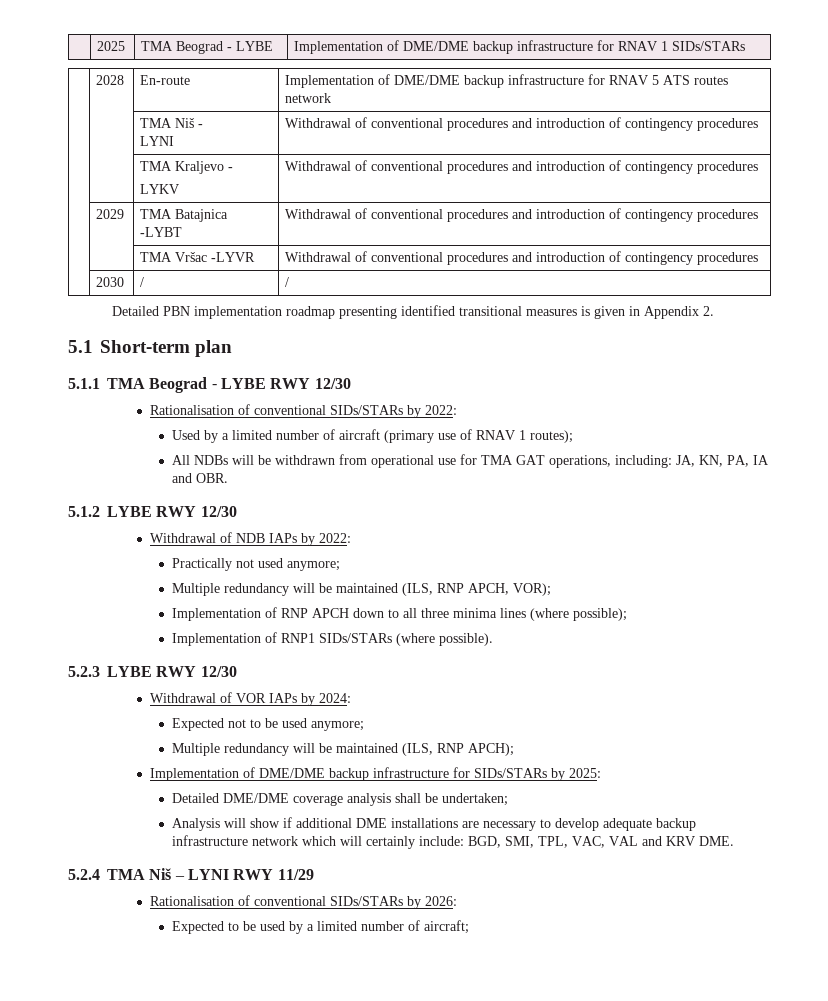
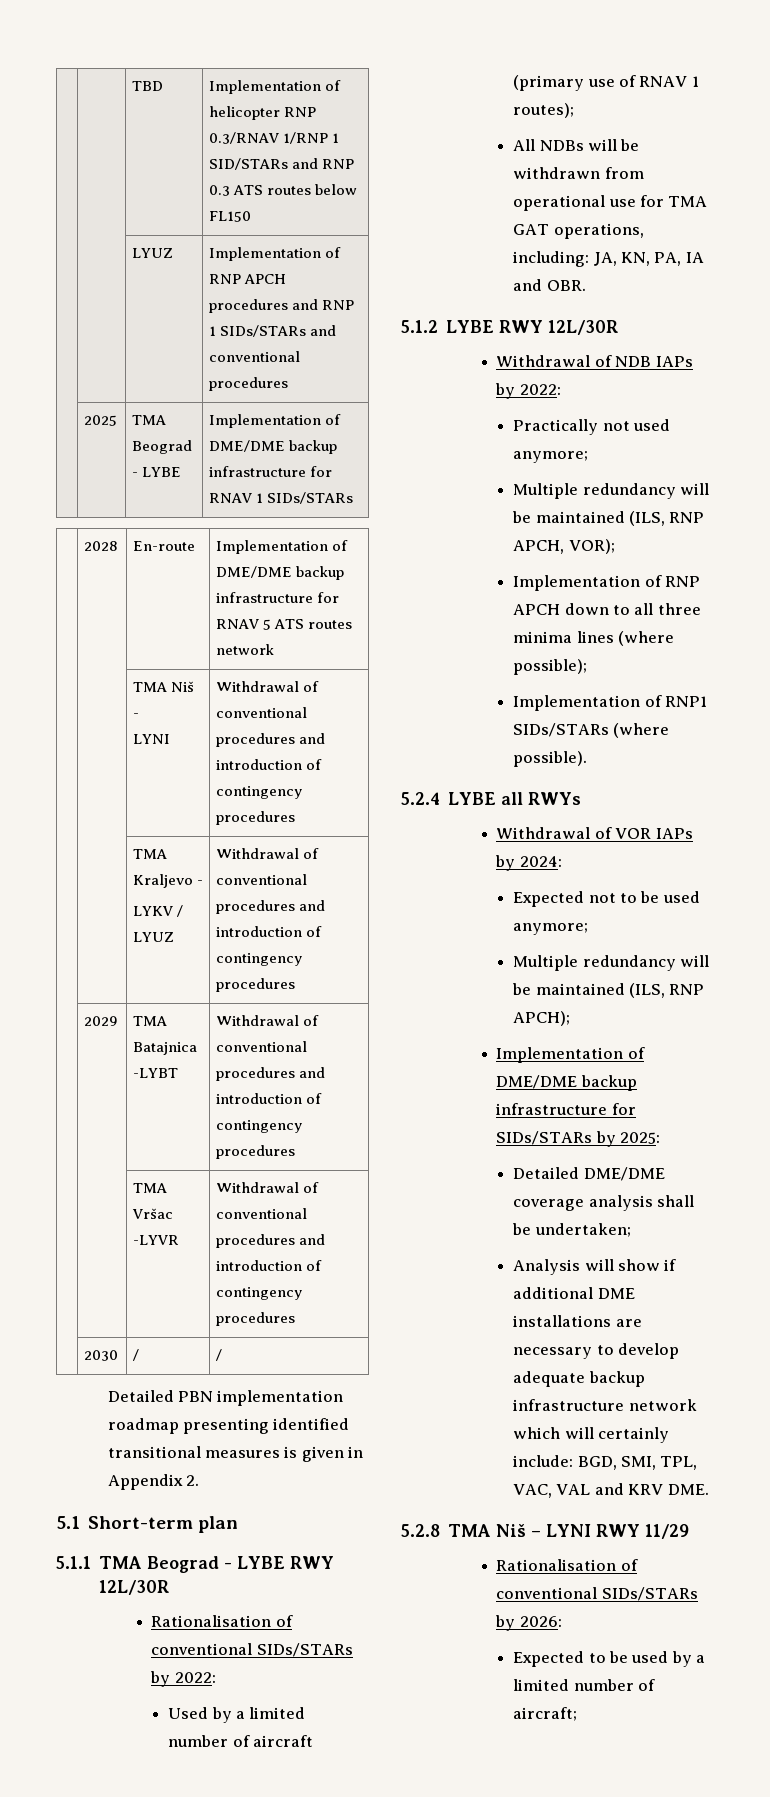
+ | | TBD | Implementation of helicopter RNP 0.3/RNAV 1/RNP 1 SID/STARs and RNP 0.3 ATS routes below FL150
+ | | LYUZ | Implementation of RNP APCH procedures and RNP 1 SIDs/STARs and conventional procedures
  | | TMA Kraljevo -
- LYKV | Withdrawal of conventional procedures and introduction of contingency procedures
+ LYKV / LYUZ | Withdrawal of conventional procedures and introduction of contingency procedures
- 5.1.1 TMA Beograd - LYBE RWY 12/30
+ 5.1.1 TMA Beograd - LYBE RWY 12L/30R
- 5.1.2 LYBE RWY 12/30
+ 5.1.2 LYBE RWY 12L/30R
- 5.2.3 LYBE RWY 12/30
+ 5.2.4 LYBE all RWYs
- 5.2.4 TMA Niš – LYNI RWY 11/29
+ 5.2.8 TMA Niš – LYNI RWY 11/29

